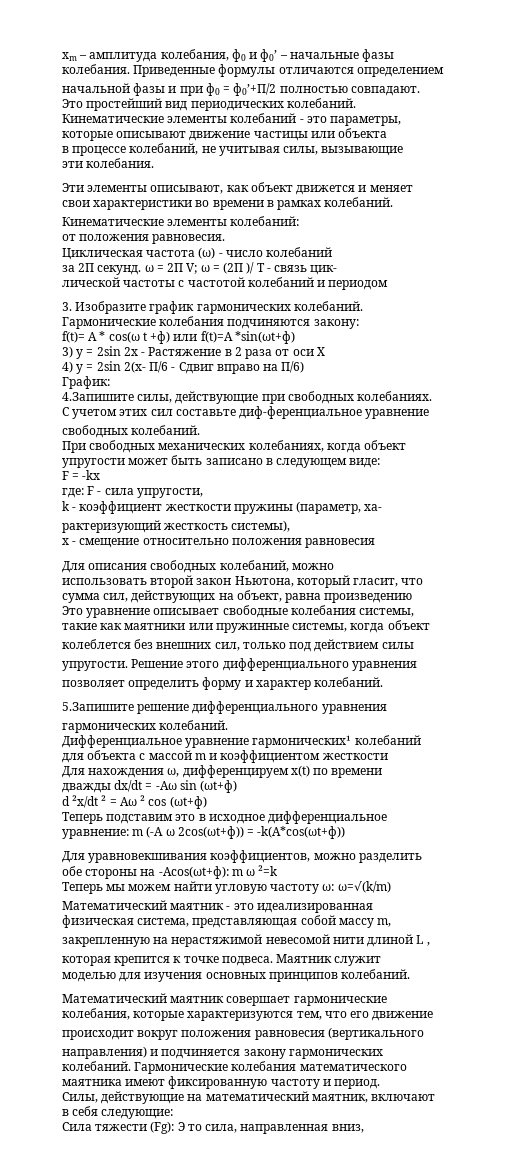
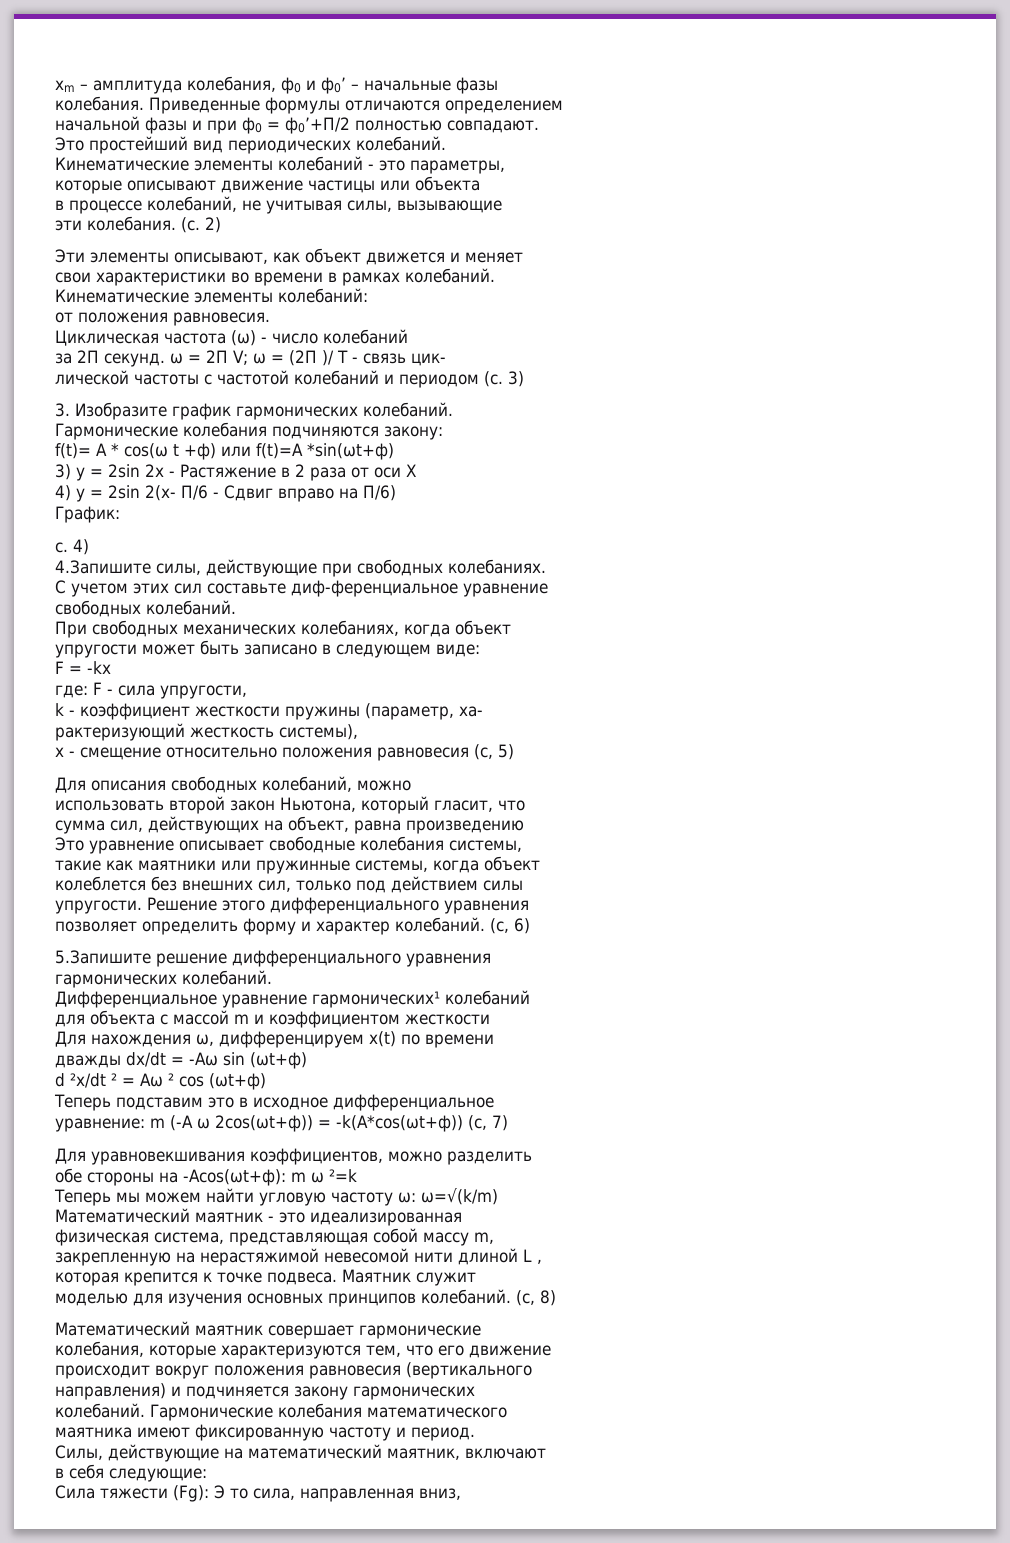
+ (c. 2)
- лической частоты с частотой колебаний и периодом
+ лической частоты с частотой колебаний и периодом (c. 3)
+ c. 4)
- x - смещение относительно положения равновесия
+ x - смещение относительно положения равновесия (c, 5)
+ (c, 6)
- уравнение: m (-A ω 2cos(ωt+ф)) = -k(A*cos(ωt+ф))
+ уравнение: m (-A ω 2cos(ωt+ф)) = -k(A*cos(ωt+ф)) (c, 7)
+ (c, 8)

